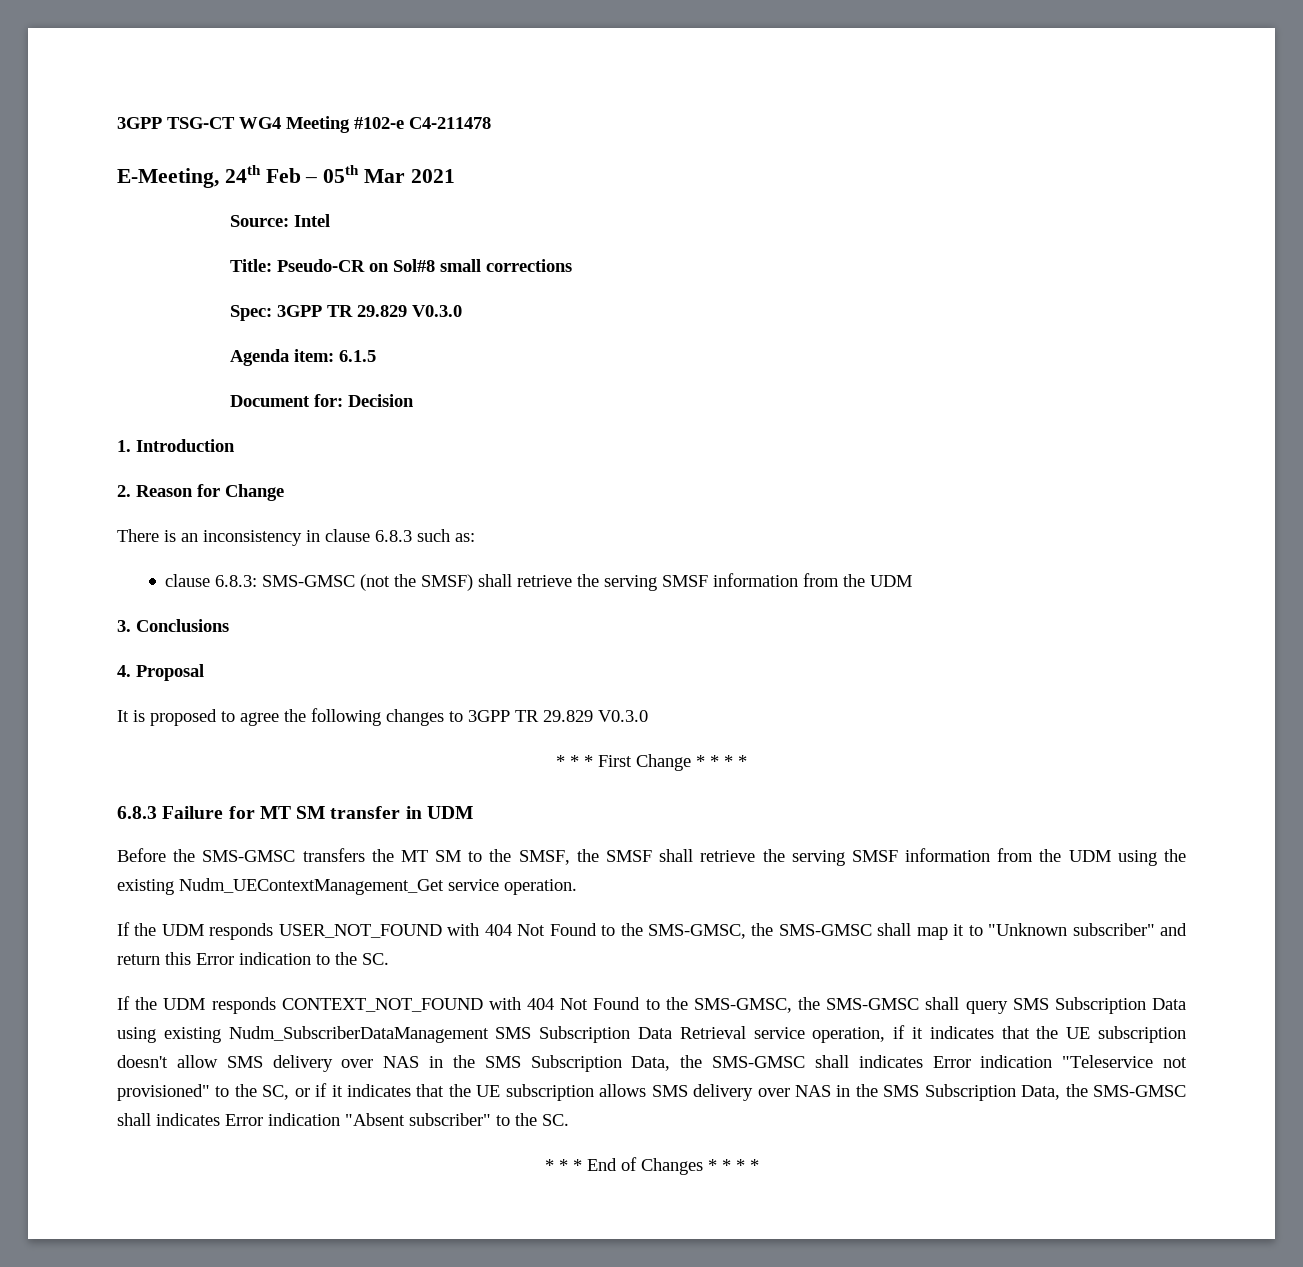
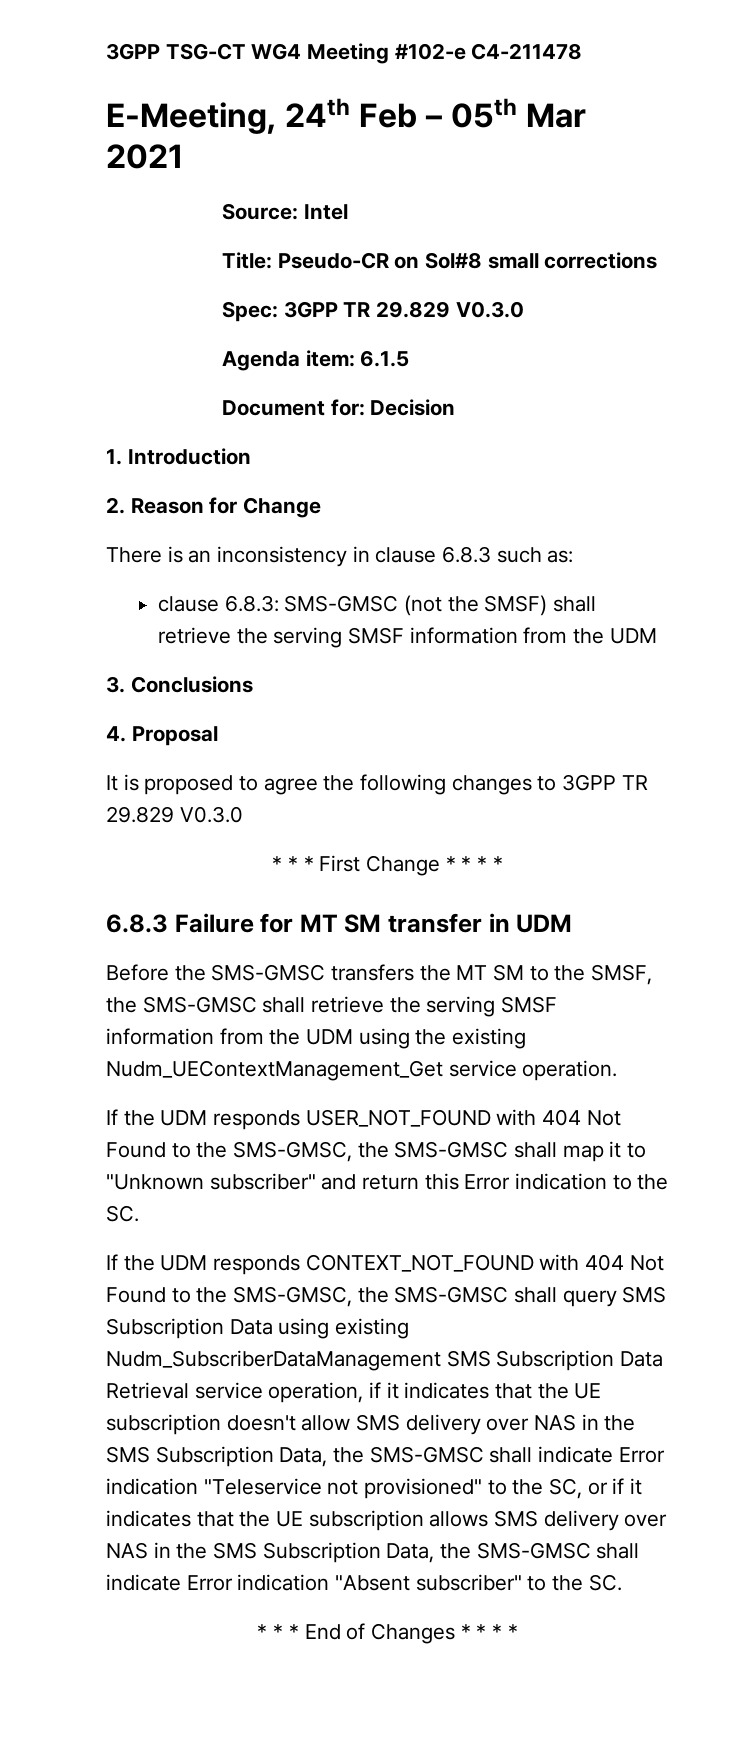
- Before the SMS-GMSC transfers the MT SM to the SMSF, the SMSF shall retrieve the serving SMSF information from the UDM using the existing Nudm_UEContextManagement_Get service operation.
+ Before the SMS-GMSC transfers the MT SM to the SMSF, the SMS-GMSC shall retrieve the serving SMSF information from the UDM using the existing Nudm_UEContextManagement_Get service operation.
- If the UDM responds CONTEXT_NOT_FOUND with 404 Not Found to the SMS-GMSC, the SMS-GMSC shall query SMS Subscription Data using existing Nudm_SubscriberDataManagement SMS Subscription Data Retrieval service operation, if it indicates that the UE subscription doesn't allow SMS delivery over NAS in the SMS Subscription Data, the SMS-GMSC shall indicates Error indication "Teleservice not provisioned" to the SC, or if it indicates that the UE subscription allows SMS delivery over NAS in the SMS Subscription Data, the SMS-GMSC shall indicates Error indication "Absent subscriber" to the SC.
+ If the UDM responds CONTEXT_NOT_FOUND with 404 Not Found to the SMS-GMSC, the SMS-GMSC shall query SMS Subscription Data using existing Nudm_SubscriberDataManagement SMS Subscription Data Retrieval service operation, if it indicates that the UE subscription doesn't allow SMS delivery over NAS in the SMS Subscription Data, the SMS-GMSC shall indicate Error indication "Teleservice not provisioned" to the SC, or if it indicates that the UE subscription allows SMS delivery over NAS in the SMS Subscription Data, the SMS-GMSC shall indicate Error indication "Absent subscriber" to the SC.

